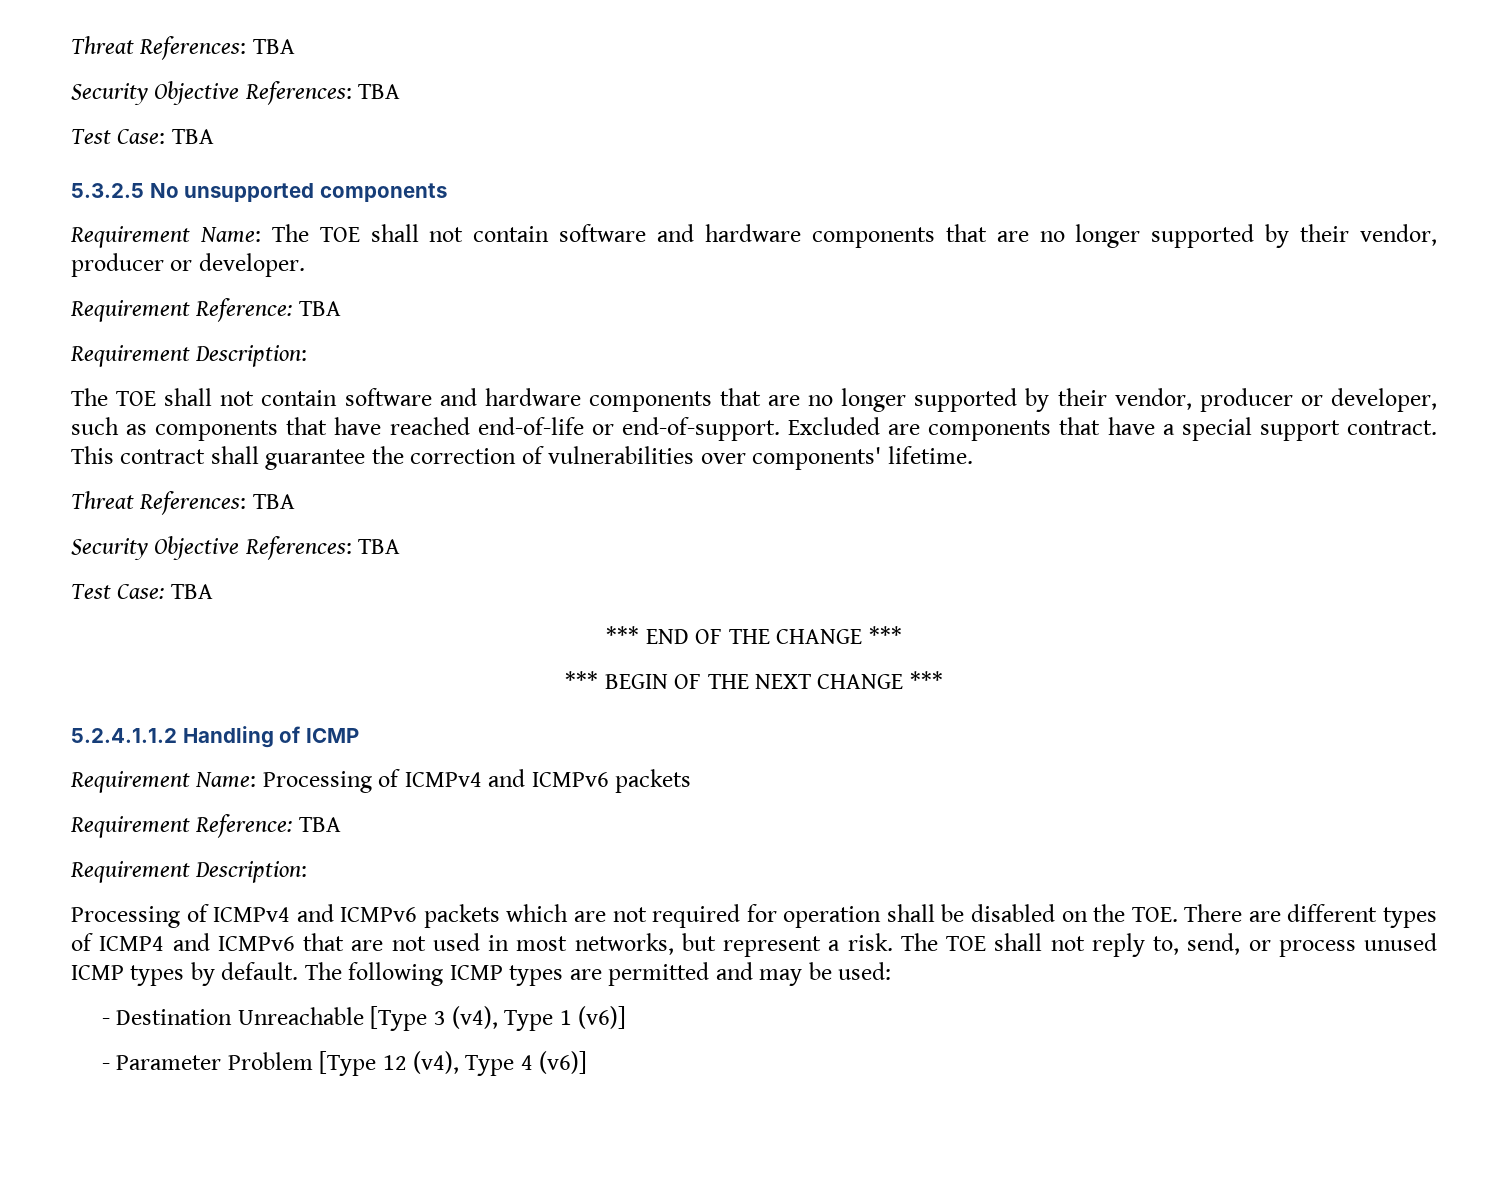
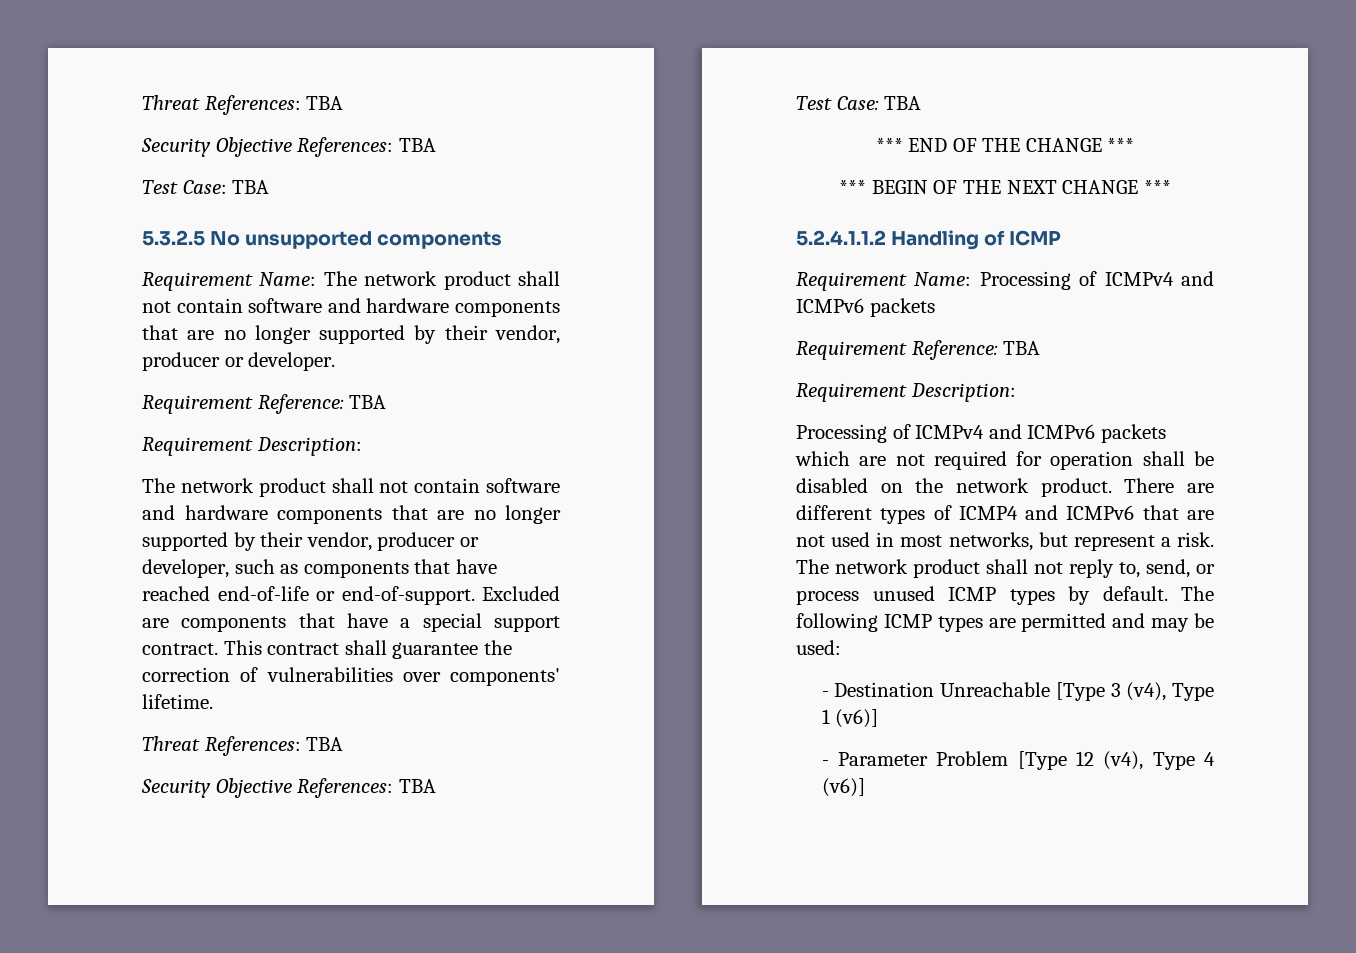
- Requirement Name: The TOE shall not contain software and hardware components that are no longer supported by their vendor, producer or developer.
+ Requirement Name: The network product shall not contain software and hardware components that are no longer supported by their vendor, producer or developer.
- The TOE shall not contain software and hardware components that are no longer supported by their vendor, producer or developer, such as components that have reached end-of-life or end-of-support.
+ The network product shall not contain software and hardware components that are no longer supported by their vendor, producer or developer, such as components that have reached end-of-life or end-of-support.
- Processing of ICMPv4 and ICMPv6 packets which are not required for operation shall be disabled on the TOE. There are different types of ICMP4 and ICMPv6 that are not used in most networks, but represent a risk.
+ Processing of ICMPv4 and ICMPv6 packets which are not required for operation shall be disabled on the network product. There are different types of ICMP4 and ICMPv6 that are not used in most networks, but represent a risk.
- The TOE shall not reply to, send, or process unused ICMP types by default.
+ The network product shall not reply to, send, or process unused ICMP types by default.

